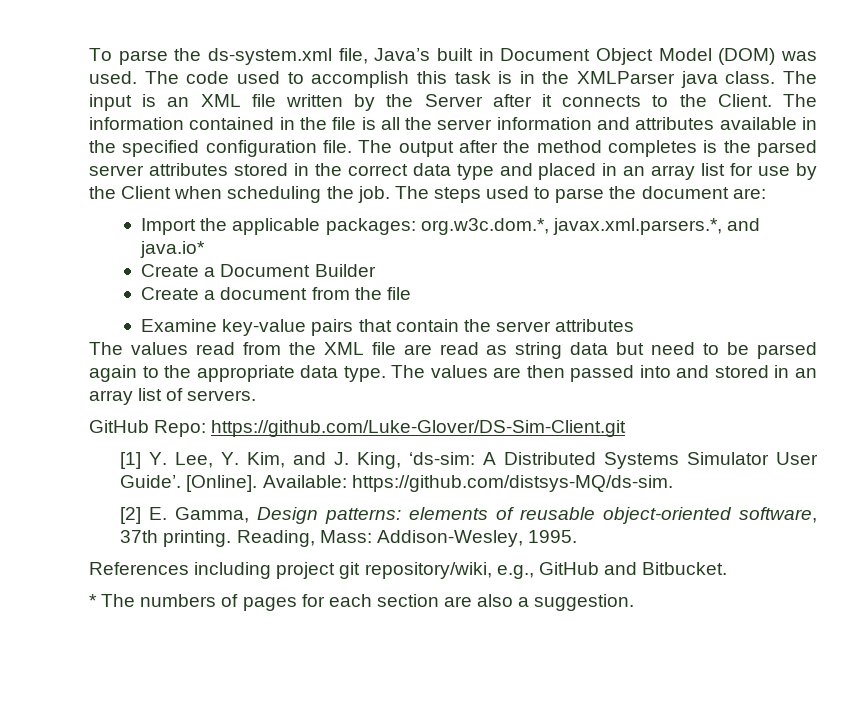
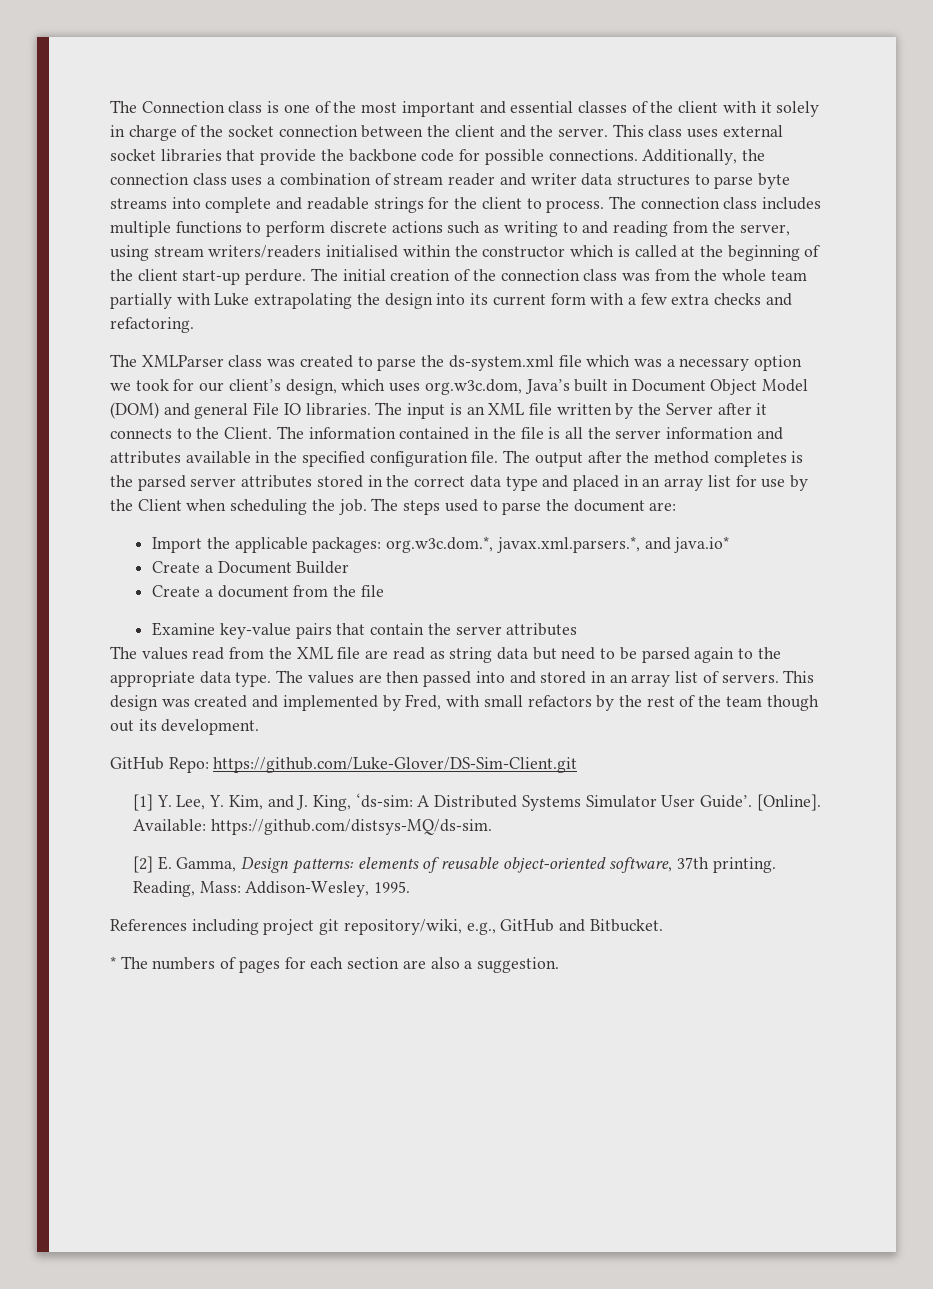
- To parse the ds-system.xml file, Java’s built in Document Object Model (DOM) was used. The code used to accomplish this task is in the XMLParser java class.
+ The Connection class is one of the most important and essential classes of the client with it solely in charge of the socket connection between the client and the server. This class uses external socket libraries that provide the backbone code for possible connections. Additionally, the connection class uses a combination of stream reader and writer data structures to parse byte streams into complete and readable strings for the client to process. The connection class includes multiple functions to perform discrete actions such as writing to and reading from the server, using stream writers/readers initialised within the constructor which is called at the beginning of the client start-up perdure. The initial creation of the connection class was from the whole team partially with Luke extrapolating the design into its current form with a few extra checks and refactoring.
+ The XMLParser class was created to parse the ds-system.xml file which was a necessary option we took for our client’s design, which uses org.w3c.dom, Java’s built in Document Object Model (DOM) and general File IO libraries.
+ This design was created and implemented by Fred, with small refactors by the rest of the team though out its development.

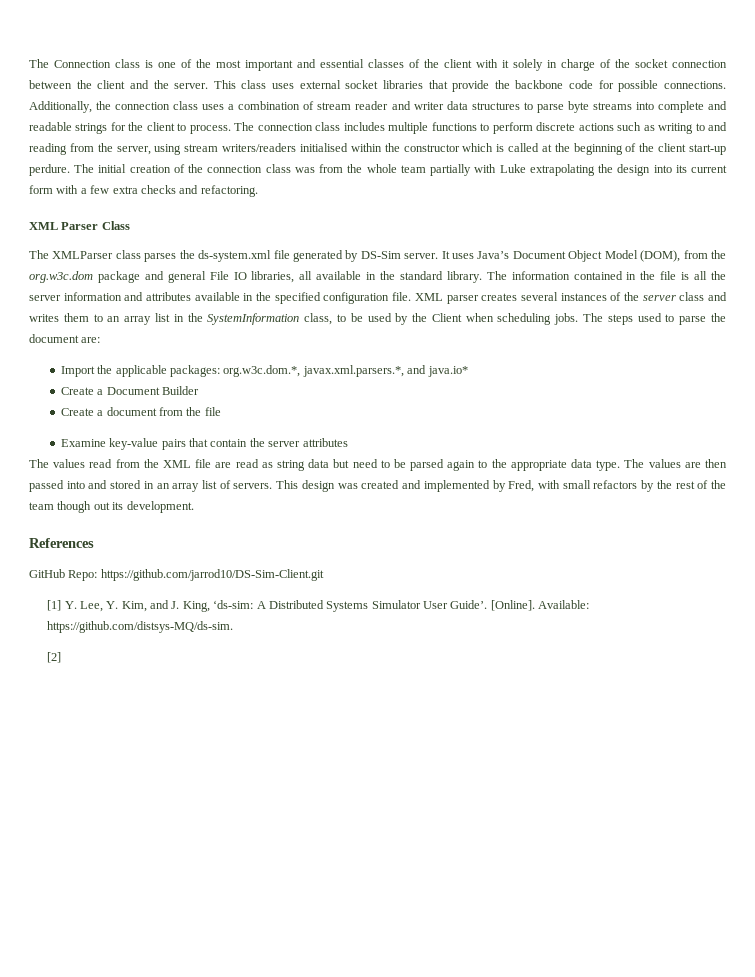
+ XML Parser Class
- The XMLParser class was created to parse the ds-system.xml file which was a necessary option we took for our client’s design, which uses org.w3c.dom, Java’s built in Document Object Model (DOM) and general File IO libraries. The input is an XML file written by the Server after it connects to the Client.
+ The XMLParser class parses the ds-system.xml file generated by DS-Sim server. It uses Java’s Document Object Model (DOM), from the org.w3c.dom package and general File IO libraries, all available in the standard library.
- The output after the method completes is the parsed server attributes stored in the correct data type and placed in an array list for use by the Client when scheduling the job.
+ XML parser creates several instances of the server class and writes them to an array list in the SystemInformation class, to be used by the Client when scheduling jobs.
+ References
- GitHub Repo: https://github.com/Luke-Glover/DS-Sim-Client.git
+ GitHub Repo: https://github.com/jarrod10/DS-Sim-Client.git
- [2] E. Gamma, Design patterns: elements of reusable object-oriented software, 37th printing. Reading, Mass: Addison-Wesley, 1995.
- References including project git repository/wiki, e.g., GitHub and Bitbucket.
- * The numbers of pages for each section are also a suggestion.
+ [2]

